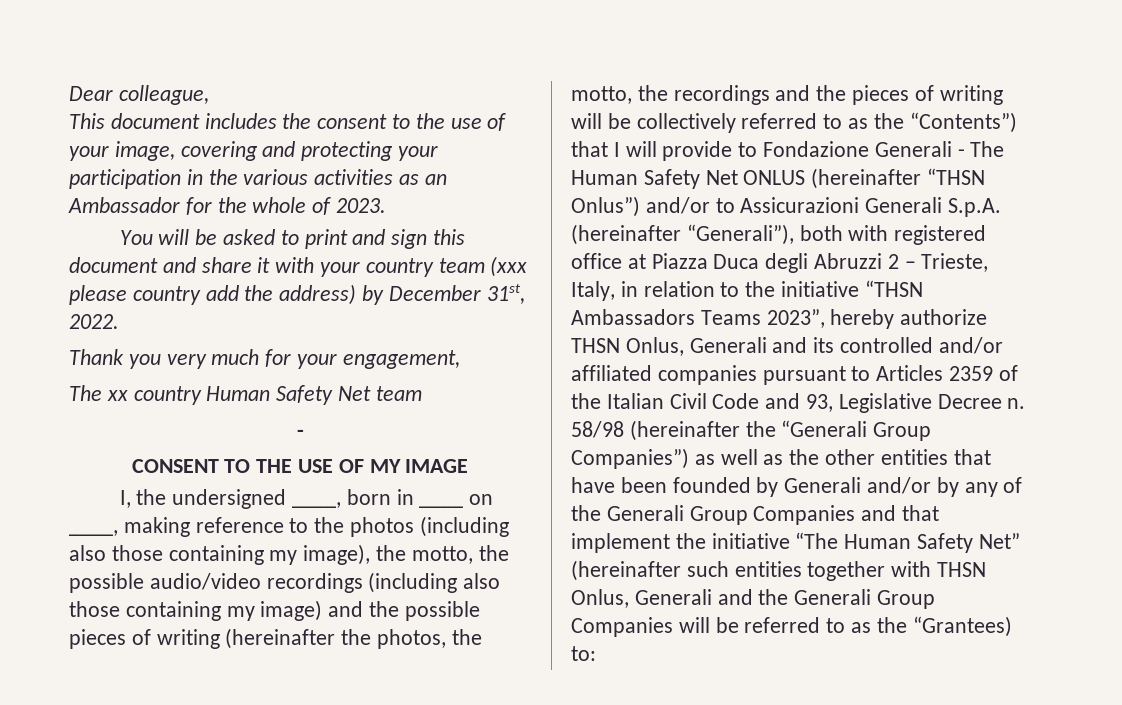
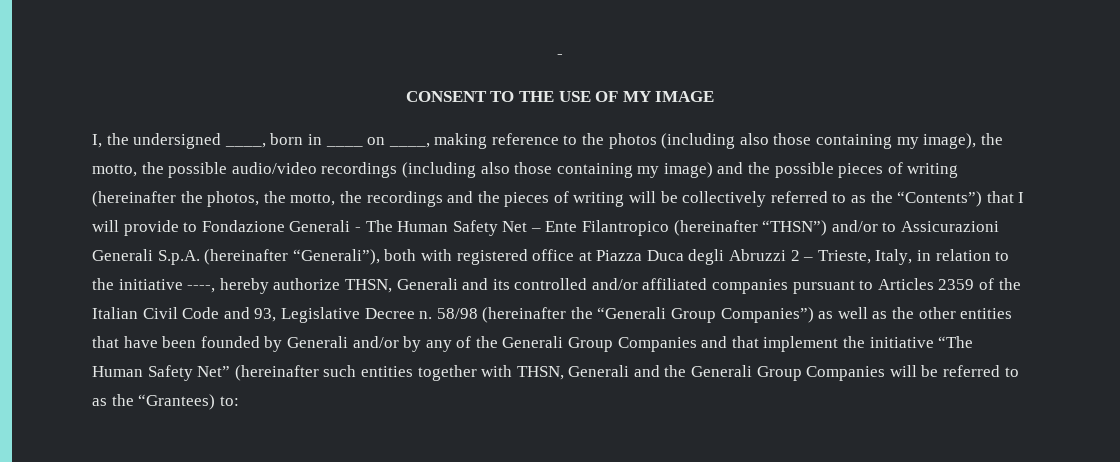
- Dear colleague,
- This document includes the consent to the use of your image, covering and protecting your participation in the various activities as an Ambassador for the whole of 2023.
- You will be asked to print and sign this document and share it with your country team (xxx please country add the address) by December 31st, 2022.
- Thank you very much for your engagement,
- The xx country Human Safety Net team
- I, the undersigned ____, born in ____ on ____, making reference to the photos (including also those containing my image), the motto, the possible audio/video recordings (including also those containing my image) and the possible pieces of writing (hereinafter the photos, the motto, the recordings and the pieces of writing will be collectively referred to as the “Contents”) that I will provide to Fondazione Generali - The Human Safety Net ONLUS (hereinafter “THSN Onlus”) and/or to Assicurazioni Generali S.p.A. (hereinafter “Generali”), both with registered office at Piazza Duca degli Abruzzi 2 – Trieste, Italy, in relation to the initiative “THSN Ambassadors Teams 2023”, hereby authorize THSN Onlus, Generali and its controlled and/or affiliated companies pursuant to Articles 2359 of the Italian Civil Code and 93, Legislative Decree n.
+ I, the undersigned ____, born in ____ on ____, making reference to the photos (including also those containing my image), the motto, the possible audio/video recordings (including also those containing my image) and the possible pieces of writing (hereinafter the photos, the motto, the recordings and the pieces of writing will be collectively referred to as the “Contents”) that I will provide to Fondazione Generali - The Human Safety Net – Ente Filantropico (hereinafter “THSN”) and/or to Assicurazioni Generali S.p.A. (hereinafter “Generali”), both with registered office at Piazza Duca degli Abruzzi 2 – Trieste, Italy, in relation to the initiative ----, hereby authorize THSN, Generali and its controlled and/or affiliated companies pursuant to Articles 2359 of the Italian Civil Code and 93, Legislative Decree n.
- 58/98 (hereinafter the “Generali Group Companies”) as well as the other entities that have been founded by Generali and/or by any of the Generali Group Companies and that implement the initiative “The Human Safety Net” (hereinafter such entities together with THSN Onlus, Generali and the Generali Group Companies will be referred to as the “Grantees) to:
+ 58/98 (hereinafter the “Generali Group Companies”) as well as the other entities that have been founded by Generali and/or by any of the Generali Group Companies and that implement the initiative “The Human Safety Net” (hereinafter such entities together with THSN, Generali and the Generali Group Companies will be referred to as the “Grantees) to:

